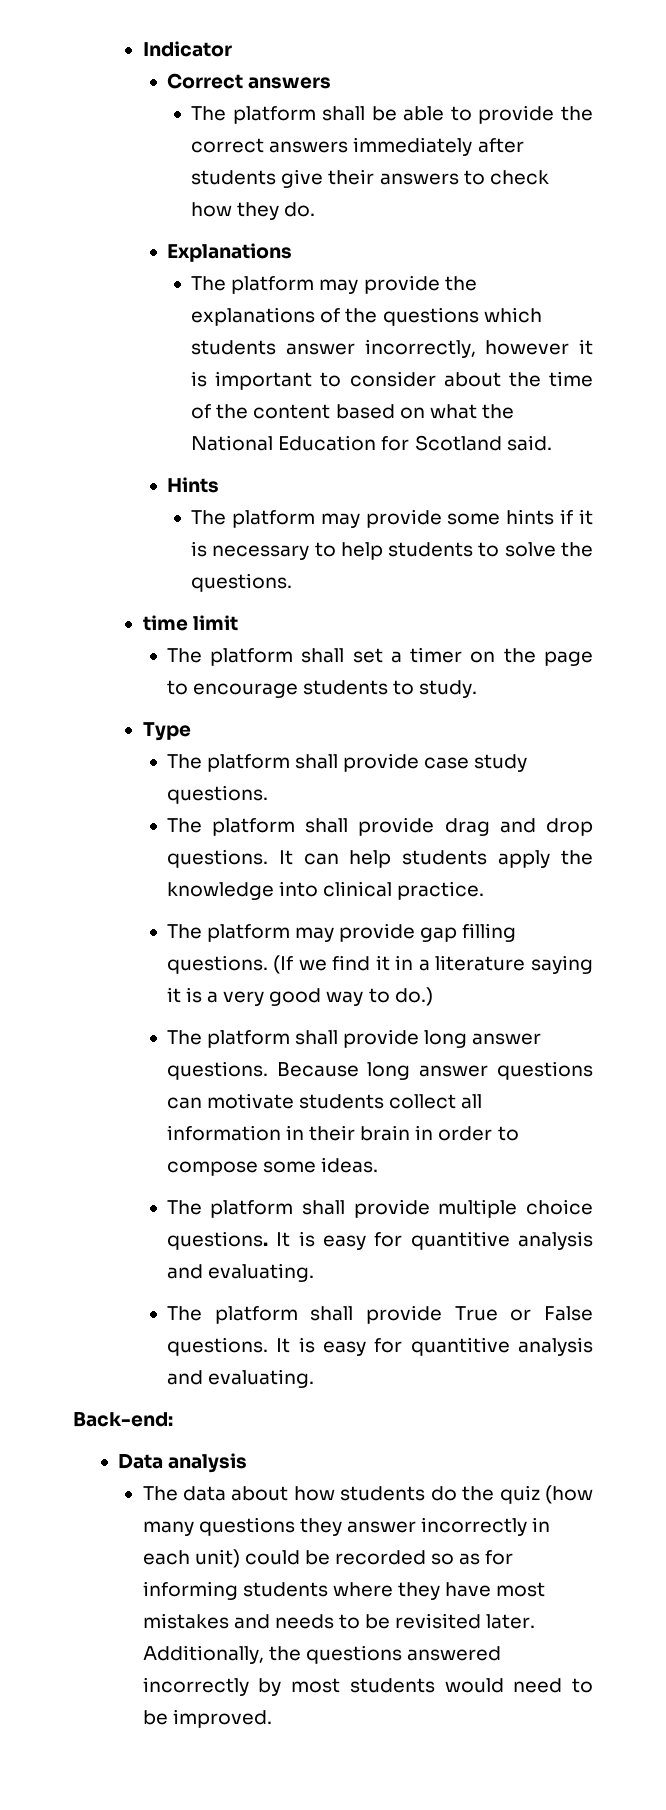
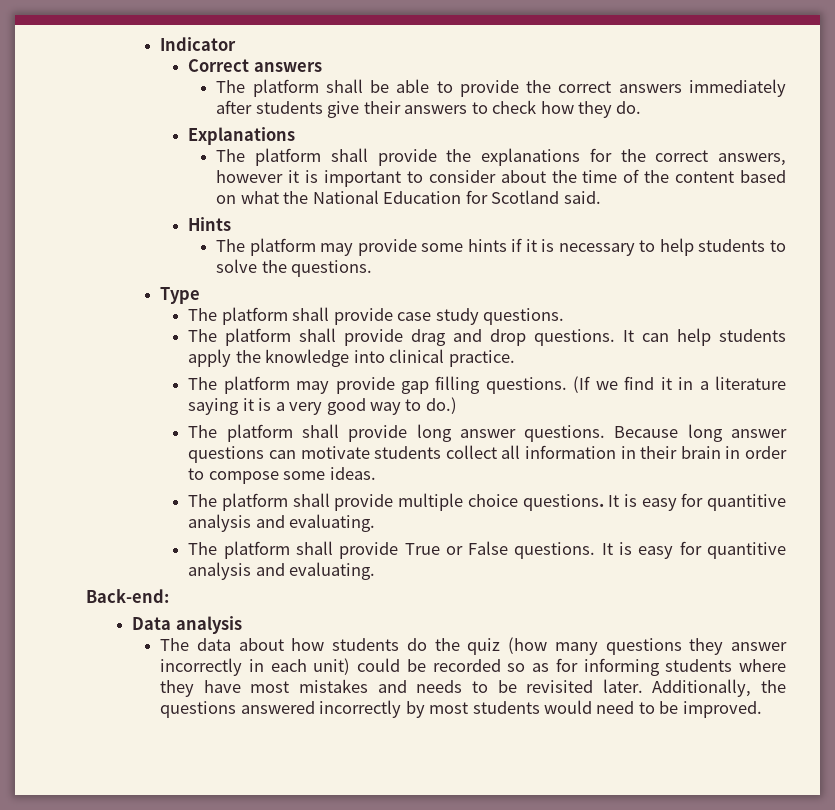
- The platform may provide the explanations of the questions which students answer incorrectly, however it is important to consider about the time of the content based on what the National Education for Scotland said.
+ The platform shall provide the explanations for the correct answers, however it is important to consider about the time of the content based on what the National Education for Scotland said.
- time limit
- The platform shall set a timer on the page to encourage students to study.

